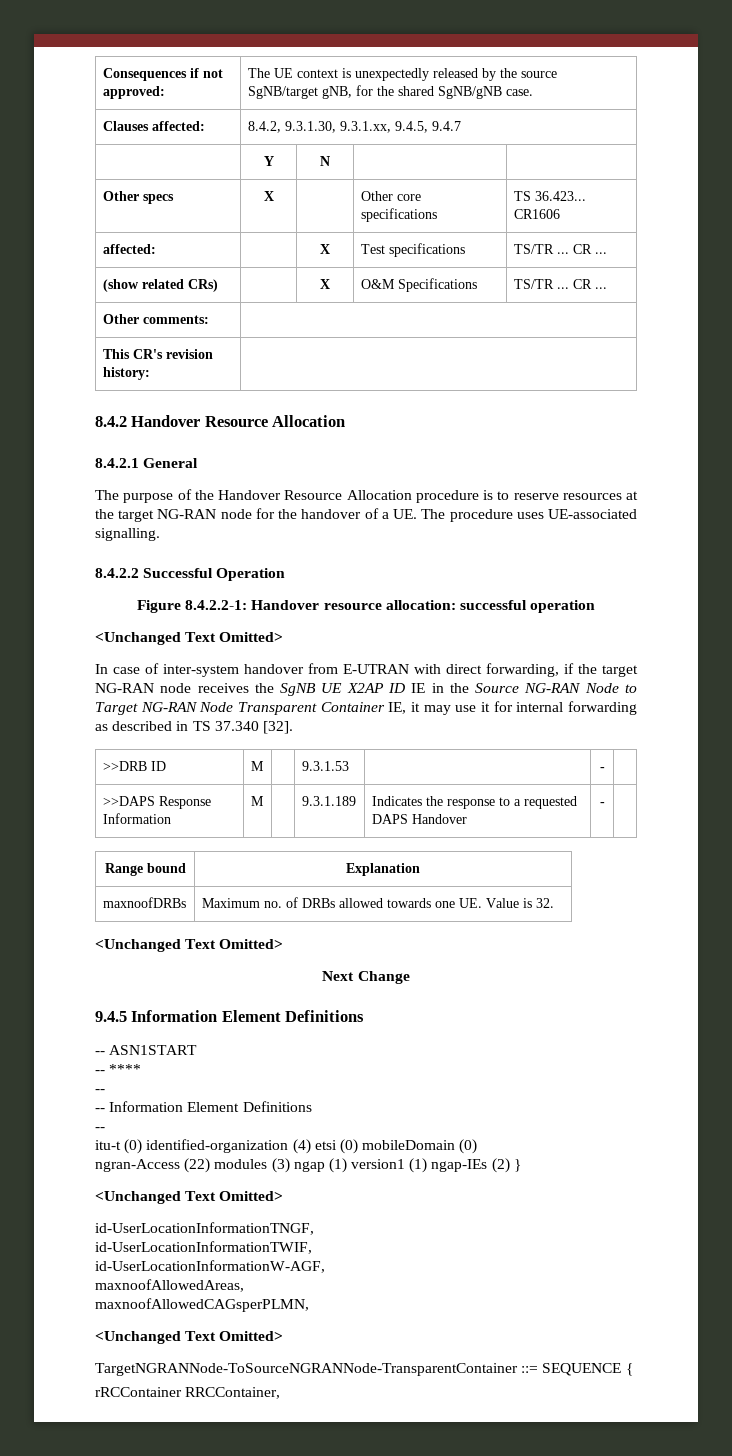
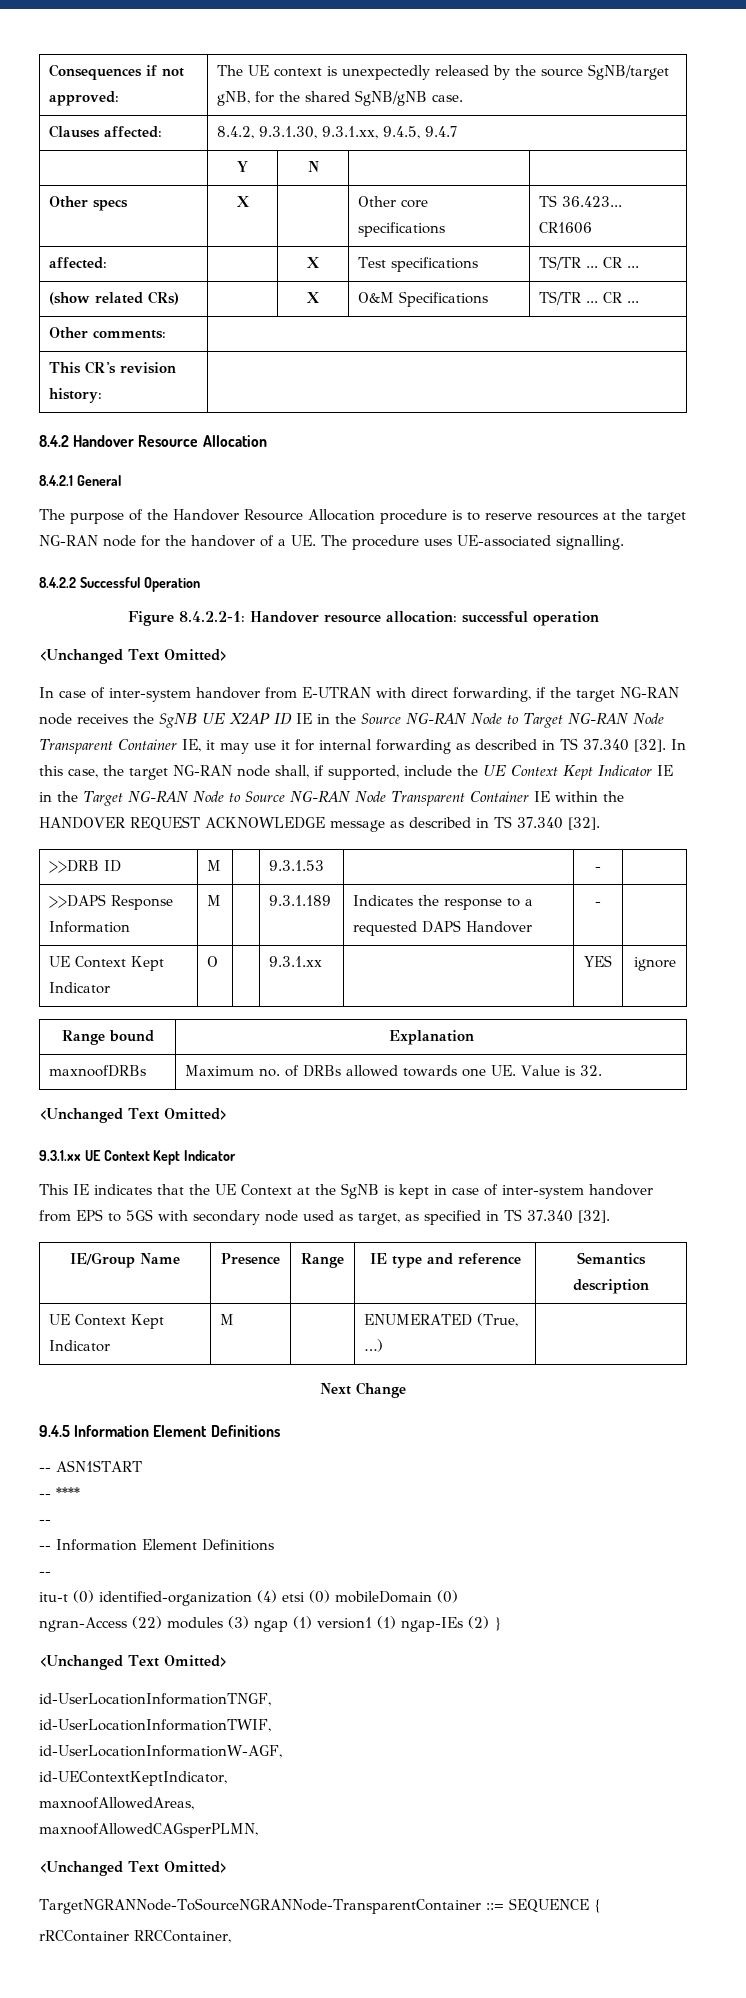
+ In this case, the target NG-RAN node shall, if supported, include the UE Context Kept Indicator IE in the Target NG-RAN Node to Source NG-RAN Node Transparent Container IE within the HANDOVER REQUEST ACKNOWLEDGE message as described in TS 37.340 [32].
+ UE Context Kept Indicator | O | | 9.3.1.xx | | YES | ignore
+ 9.3.1.xx UE Context Kept Indicator
+ This IE indicates that the UE Context at the SgNB is kept in case of inter-system handover from EPS to 5GS with secondary node used as target, as specified in TS 37.340 [32].
+ IE/Group Name | Presence | Range | IE type and reference | Semantics description
+ UE Context Kept Indicator | M | | ENUMERATED (True, …) |
+ id-UEContextKeptIndicator,

